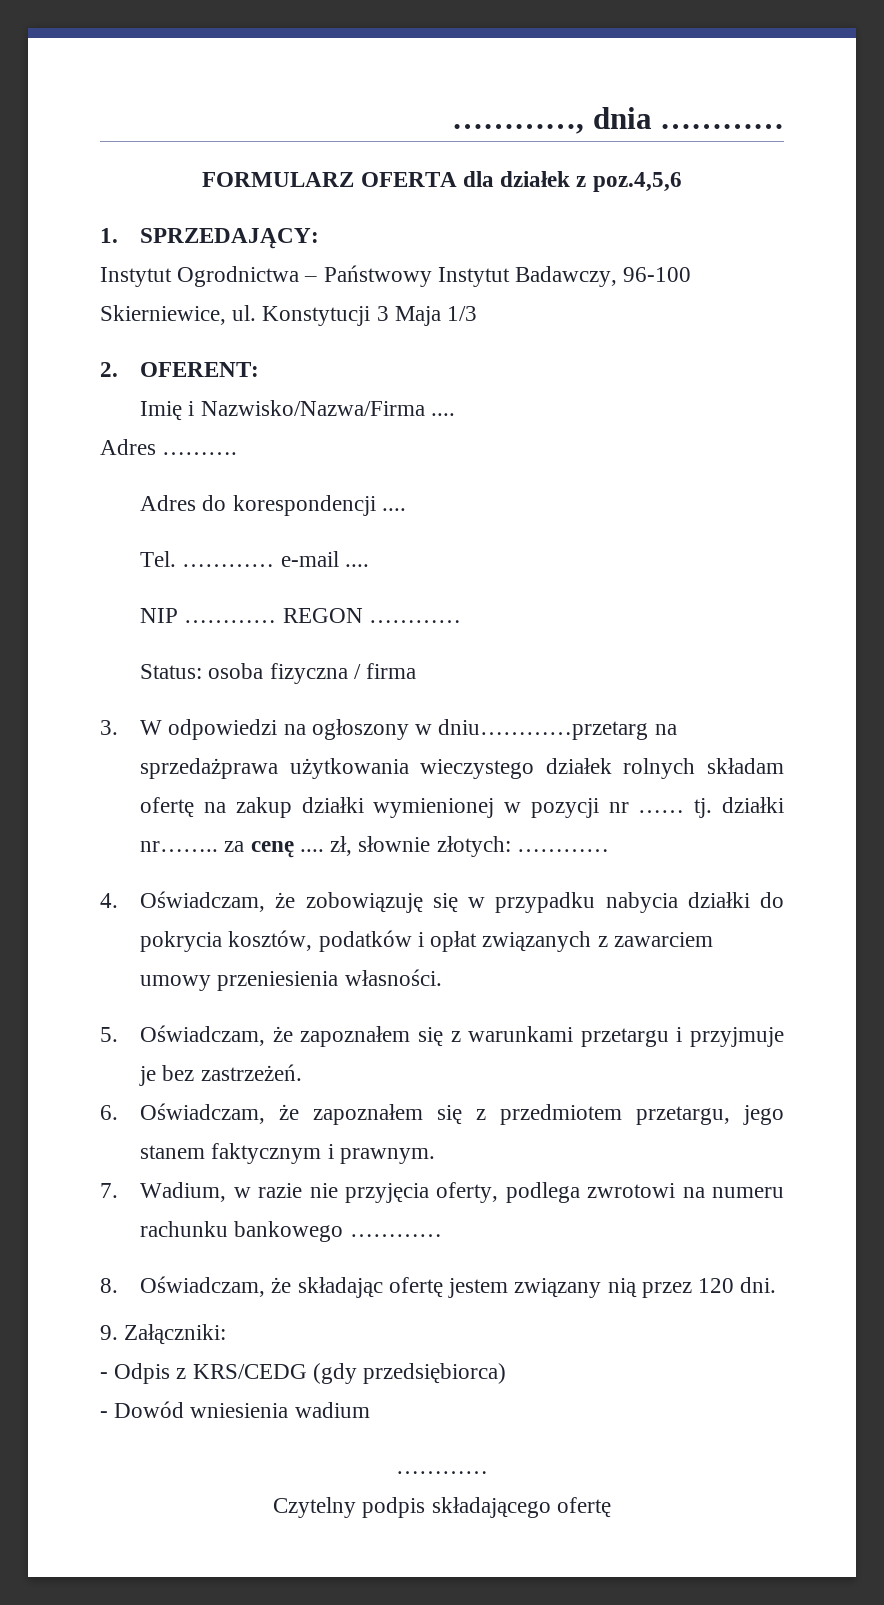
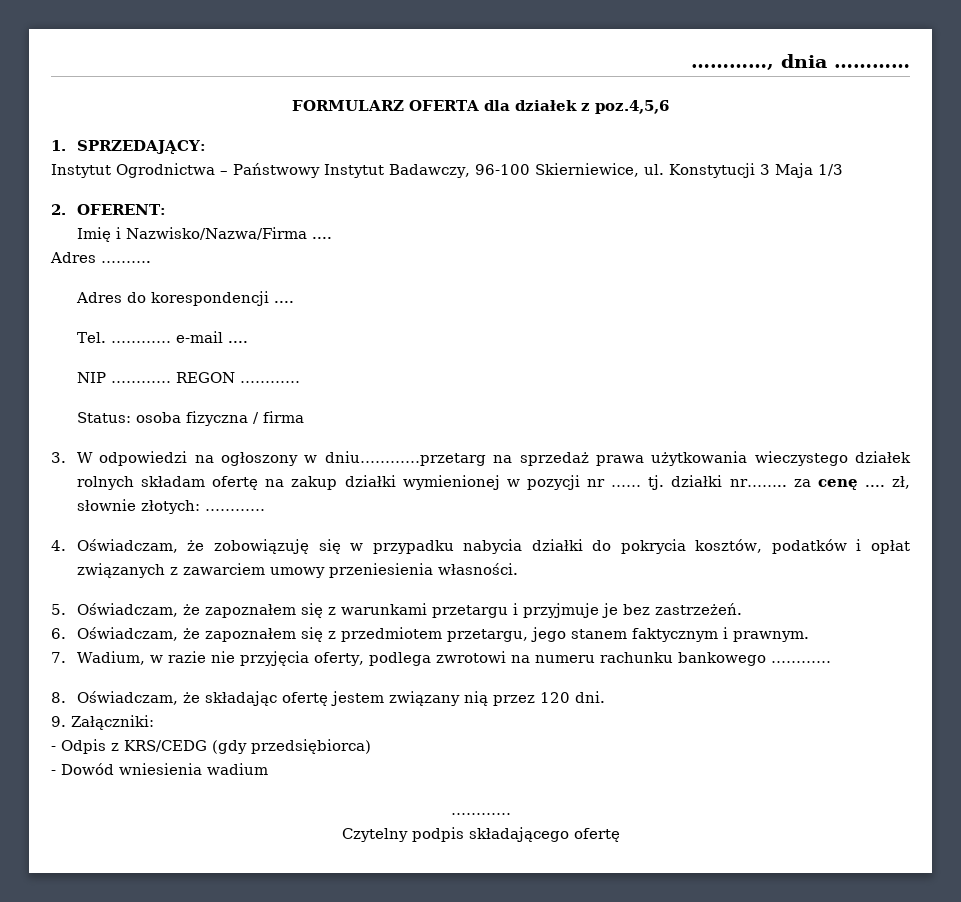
- 3. W odpowiedzi na ogłoszony w dniu…………przetarg na sprzedażprawa użytkowania wieczystego działek rolnych składam ofertę na zakup działki wymienionej w pozycji nr …… tj. działki nr…….. za cenę .... zł, słownie złotych: …………
+ 3. W odpowiedzi na ogłoszony w dniu…………przetarg na sprzedaż prawa użytkowania wieczystego działek rolnych składam ofertę na zakup działki wymienionej w pozycji nr …… tj. działki nr…….. za cenę .... zł, słownie złotych: …………

